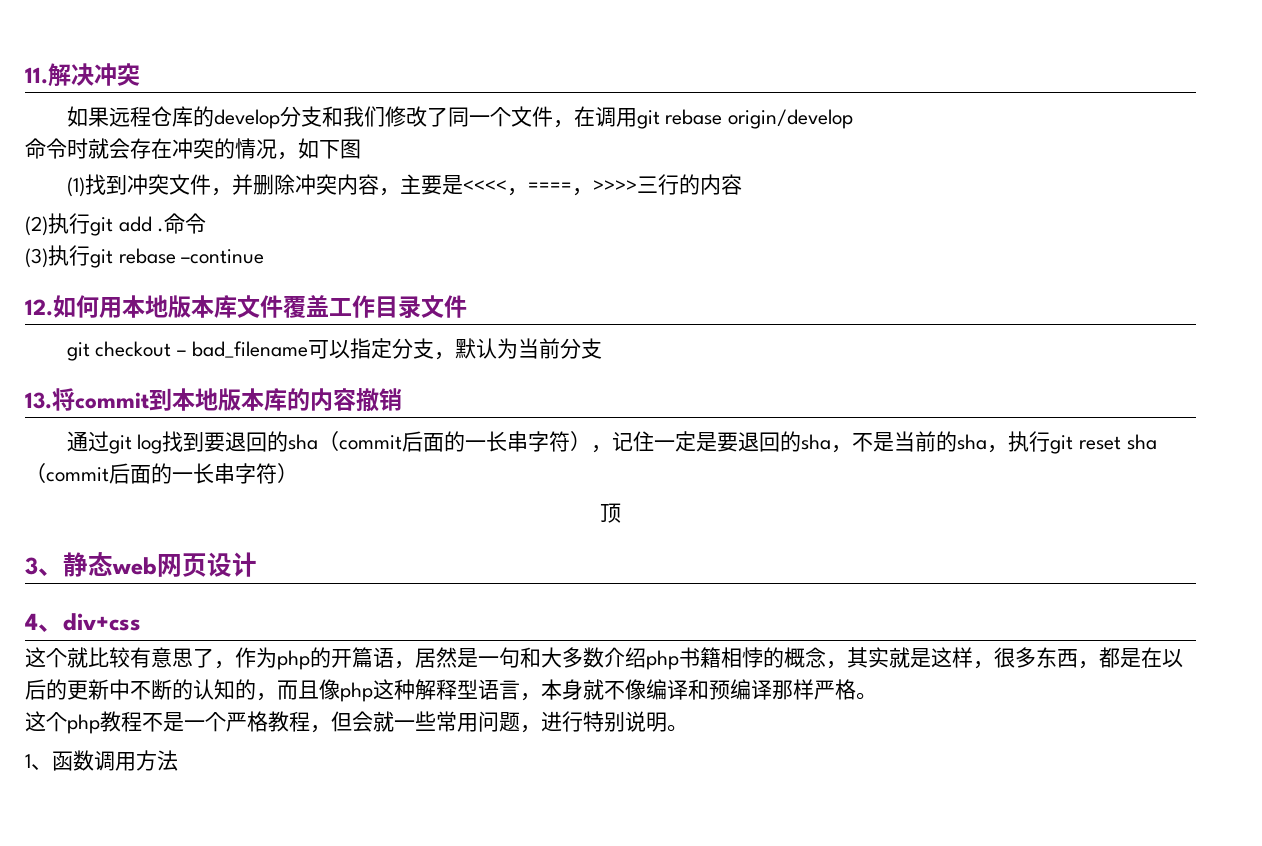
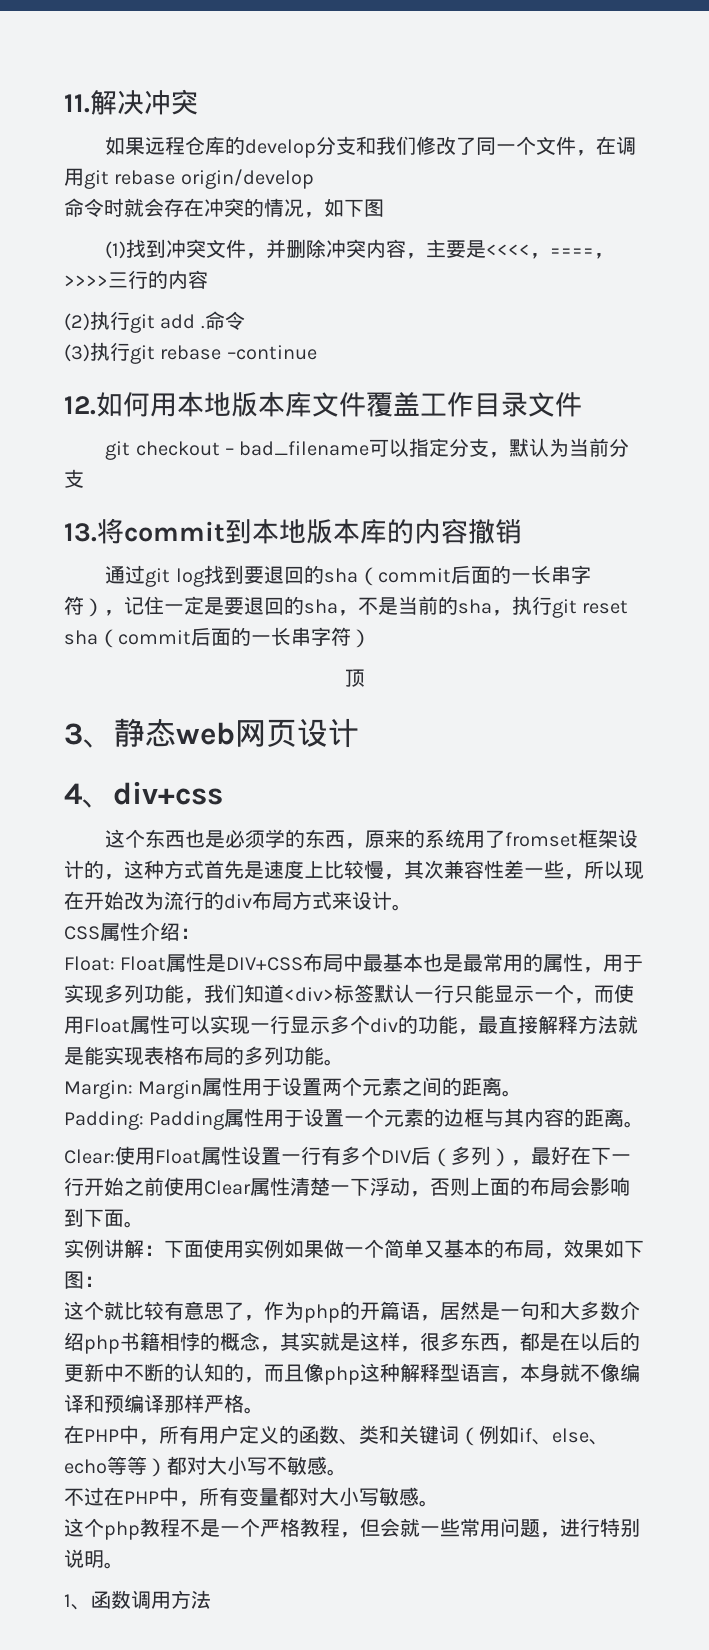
+ 这个东西也是必须学的东西，原来的系统用了fromset框架设计的，这种方式首先是速度上比较慢，其次兼容性差一些，所以现在开始改为流行的div布局方式来设计。
+ CSS属性介绍：
+ Float: Float属性是DIV+CSS布局中最基本也是最常用的属性，用于实现多列功能，我们知道<div>标签默认一行只能显示一个，而使用Float属性可以实现一行显示多个div的功能，最直接解释方法就是能实现表格布局的多列功能。
+ Margin: Margin属性用于设置两个元素之间的距离。
+ Padding: Padding属性用于设置一个元素的边框与其内容的距离。
+ Clear:使用Float属性设置一行有多个DIV后（多列），最好在下一行开始之前使用Clear属性清楚一下浮动，否则上面的布局会影响到下面。
+ 实例讲解：下面使用实例如果做一个简单又基本的布局，效果如下图：
+ 在PHP中，所有用户定义的函数、类和关键词（例如if、else、echo等等）都对大小写不敏感。
+ 不过在PHP中，所有变量都对大小写敏感。

